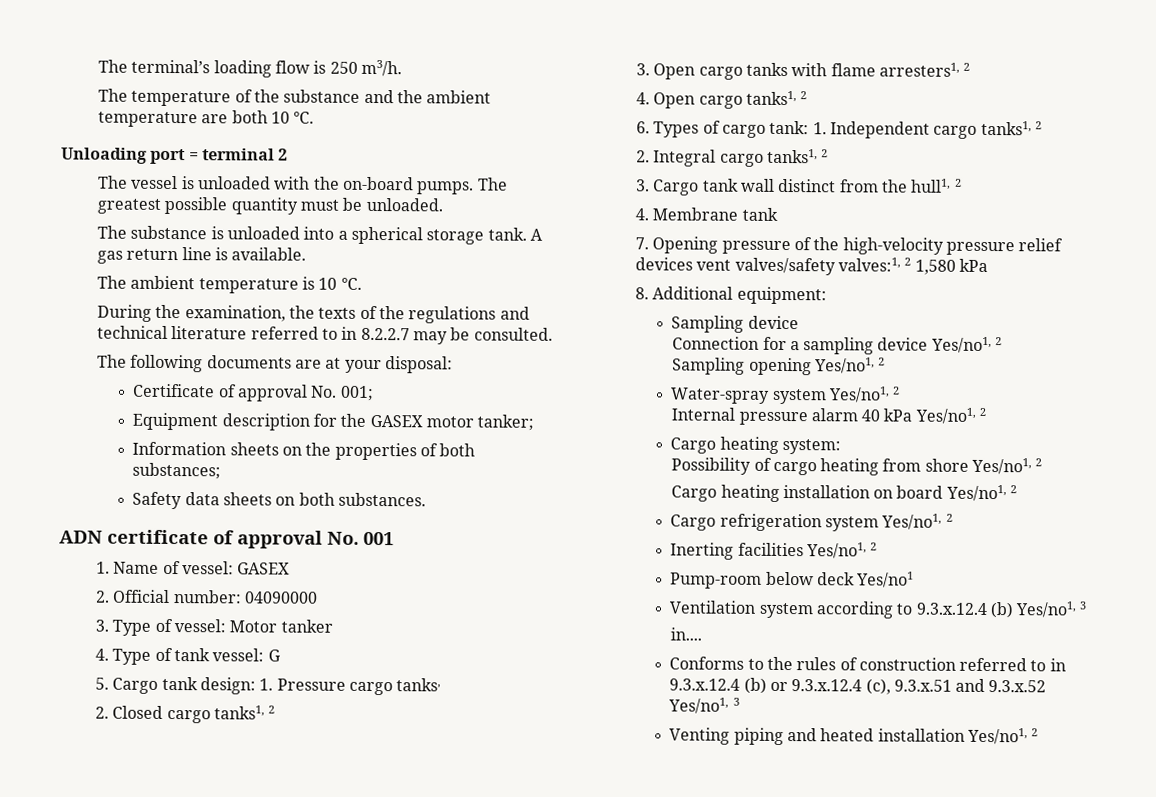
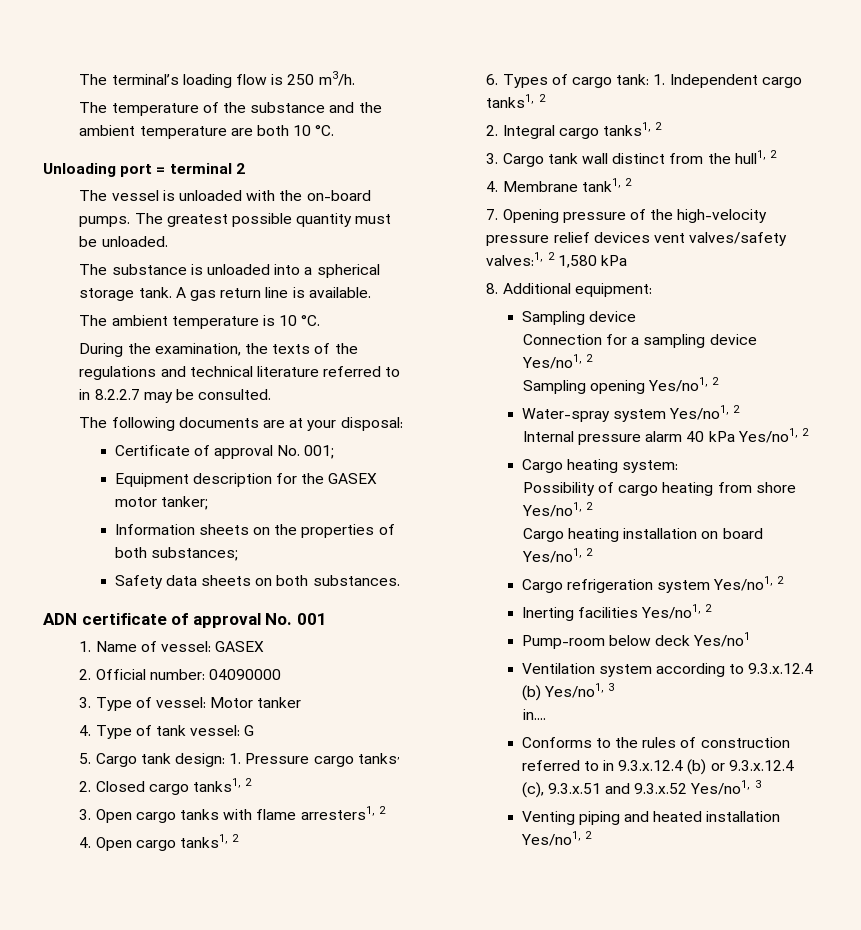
- 4. Membrane tank
+ 4. Membrane tank1, 2

